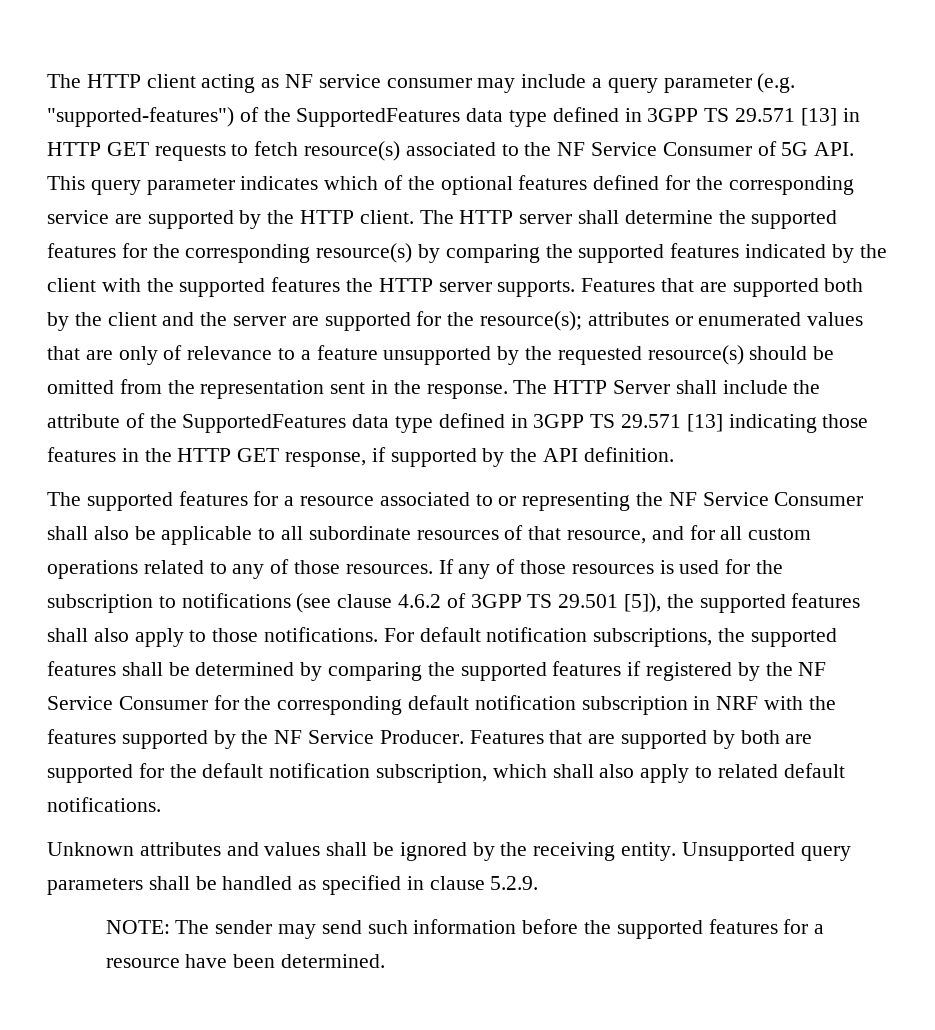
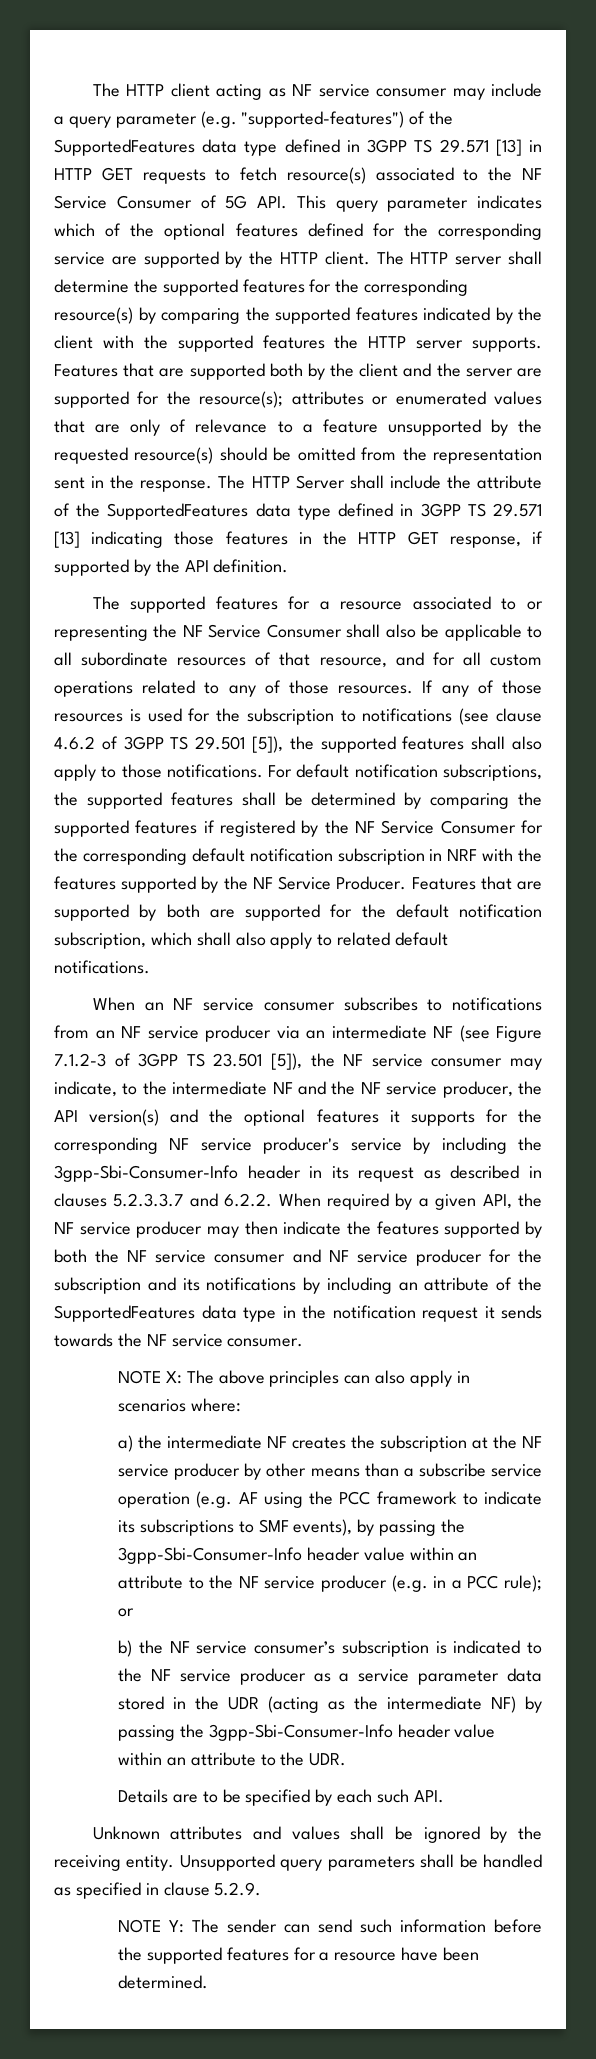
+ When an NF service consumer subscribes to notifications from an NF service producer via an intermediate NF (see Figure 7.1.2-3 of 3GPP TS 23.501 [5]), the NF service consumer may indicate, to the intermediate NF and the NF service producer, the API version(s) and the optional features it supports for the corresponding NF service producer's service by including the 3gpp-Sbi-Consumer-Info header in its request as described in clauses 5.2.3.3.7 and 6.2.2. When required by a given API, the NF service producer may then indicate the features supported by both the NF service consumer and NF service producer for the subscription and its notifications by including an attribute of the SupportedFeatures data type in the notification request it sends towards the NF service consumer.
+ NOTE X: The above principles can also apply in scenarios where:
+ a) the intermediate NF creates the subscription at the NF service producer by other means than a subscribe service operation (e.g. AF using the PCC framework to indicate its subscriptions to SMF events), by passing the 3gpp-Sbi-Consumer-Info header value within an attribute to the NF service producer (e.g. in a PCC rule); or
+ b) the NF service consumer’s subscription is indicated to the NF service producer as a service parameter data stored in the UDR (acting as the intermediate NF) by passing the 3gpp-Sbi-Consumer-Info header value within an attribute to the UDR.
+ Details are to be specified by each such API.
- NOTE: The sender may send such information before the supported features for a resource have been determined.
+ NOTE Y: The sender can send such information before the supported features for a resource have been determined.

